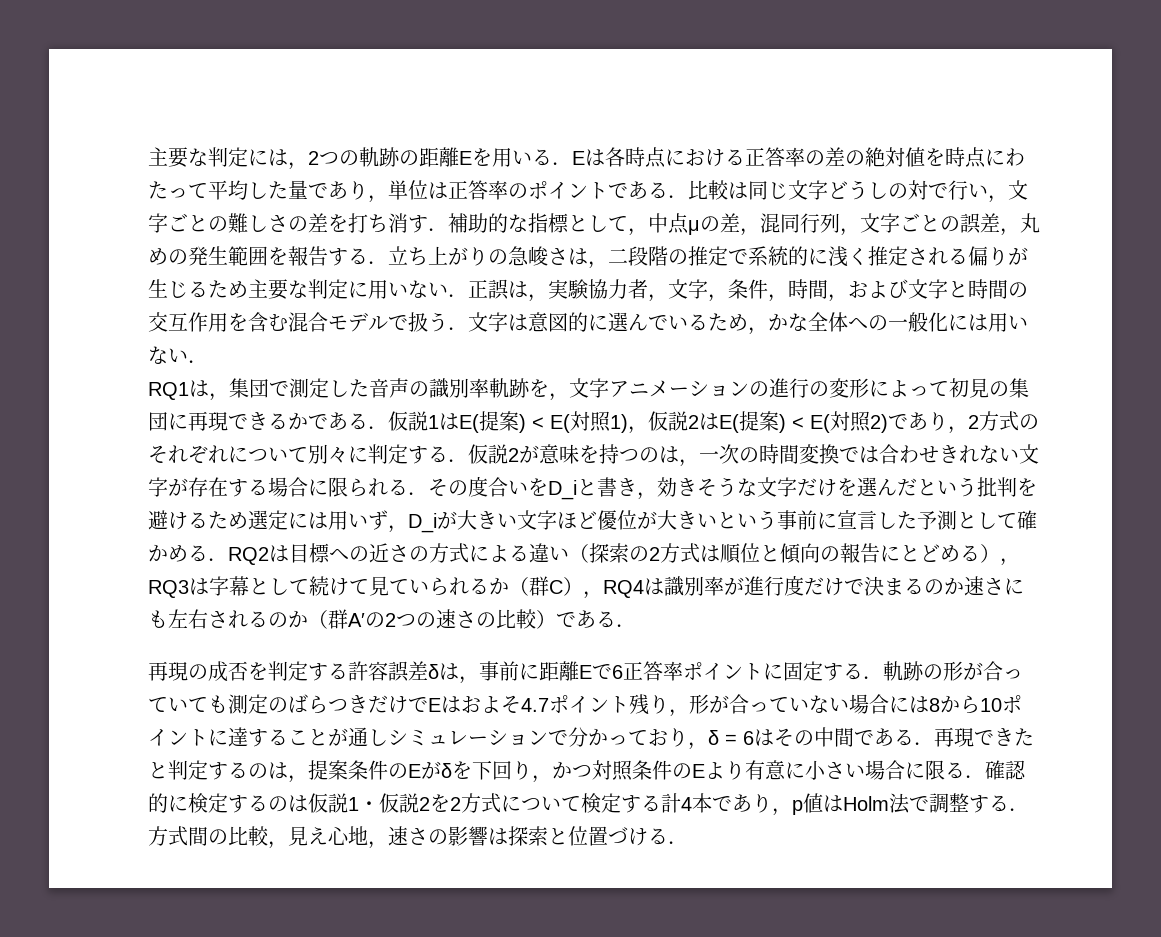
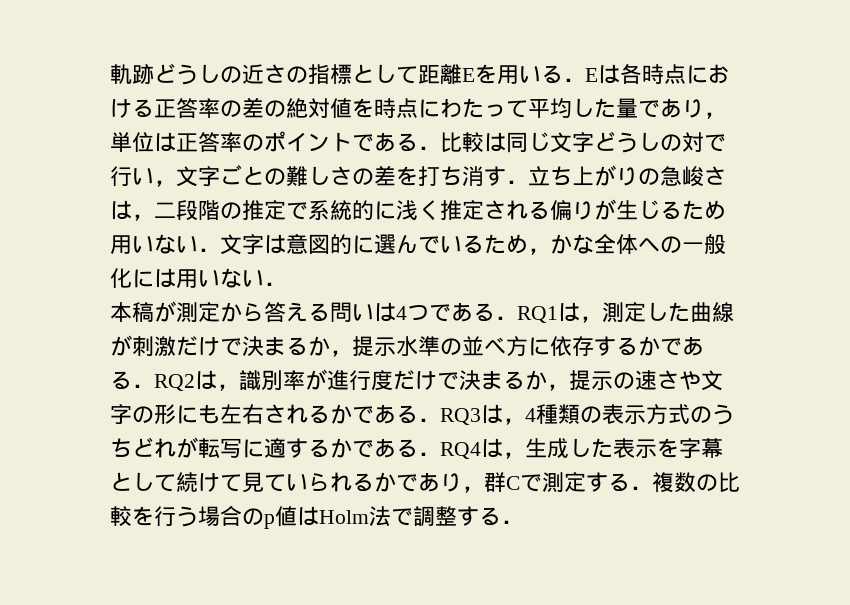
- 主要な判定には，2つの軌跡の距離Eを用いる．Eは各時点における正答率の差の絶対値を時点にわたって平均した量であり，単位は正答率のポイントである．比較は同じ文字どうしの対で行い，文字ごとの難しさの差を打ち消す．補助的な指標として，中点μの差，混同行列，文字ごとの誤差，丸めの発生範囲を報告する．立ち上がりの急峻さは，二段階の推定で系統的に浅く推定される偏りが生じるため主要な判定に用いない．正誤は，実験協力者，文字，条件，時間，および文字と時間の交互作用を含む混合モデルで扱う．文字は意図的に選んでいるため，かな全体への一般化には用いない．
+ 軌跡どうしの近さの指標として距離Eを用いる．Eは各時点における正答率の差の絶対値を時点にわたって平均した量であり，単位は正答率のポイントである．比較は同じ文字どうしの対で行い，文字ごとの難しさの差を打ち消す．立ち上がりの急峻さは，二段階の推定で系統的に浅く推定される偏りが生じるため用いない．文字は意図的に選んでいるため，かな全体への一般化には用いない．
- RQ1は，集団で測定した音声の識別率軌跡を，文字アニメーションの進行の変形によって初見の集団に再現できるかである．仮説1はE(提案) < E(対照1)，仮説2はE(提案) < E(対照2)であり，2方式のそれぞれについて別々に判定する．仮説2が意味を持つのは，一次の時間変換では合わせきれない文字が存在する場合に限られる．その度合いをD_iと書き，効きそうな文字だけを選んだという批判を避けるため選定には用いず，D_iが大きい文字ほど優位が大きいという事前に宣言した予測として確かめる．RQ2は目標への近さの方式による違い（探索の2方式は順位と傾向の報告にとどめる），RQ3は字幕として続けて見ていられるか（群C），RQ4は識別率が進行度だけで決まるのか速さにも左右されるのか（群A′の2つの速さの比較）である．
- 再現の成否を判定する許容誤差δは，事前に距離Eで6正答率ポイントに固定する．軌跡の形が合っていても測定のばらつきだけでEはおよそ4.7ポイント残り，形が合っていない場合には8から10ポイントに達することが通しシミュレーションで分かっており，δ = 6はその中間である．再現できたと判定するのは，提案条件のEがδを下回り，かつ対照条件のEより有意に小さい場合に限る．確認的に検定するのは仮説1・仮説2を2方式について検定する計4本であり，p値はHolm法で調整する．方式間の比較，見え心地，速さの影響は探索と位置づける．
+ 本稿が測定から答える問いは4つである．RQ1は，測定した曲線が刺激だけで決まるか，提示水準の並べ方に依存するかである．RQ2は，識別率が進行度だけで決まるか，提示の速さや文字の形にも左右されるかである．RQ3は，4種類の表示方式のうちどれが転写に適するかである．RQ4は，生成した表示を字幕として続けて見ていられるかであり，群Cで測定する．複数の比較を行う場合のp値はHolm法で調整する．

